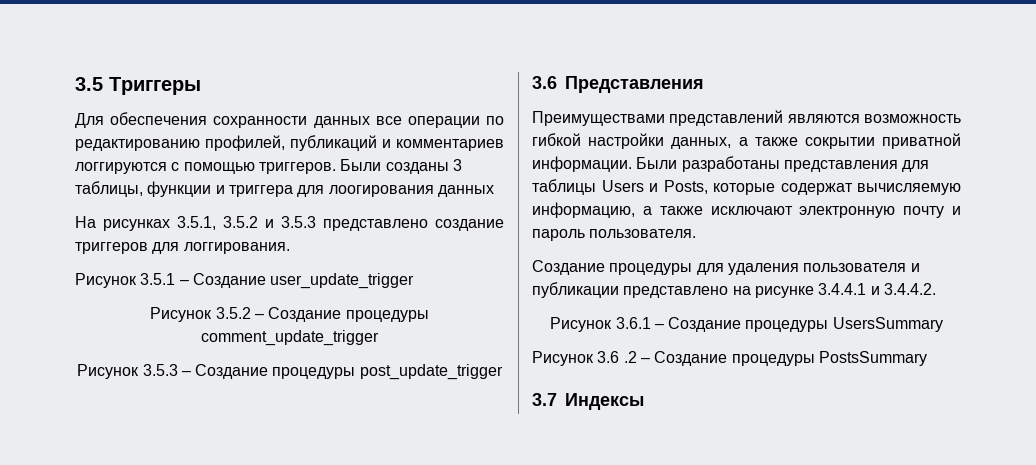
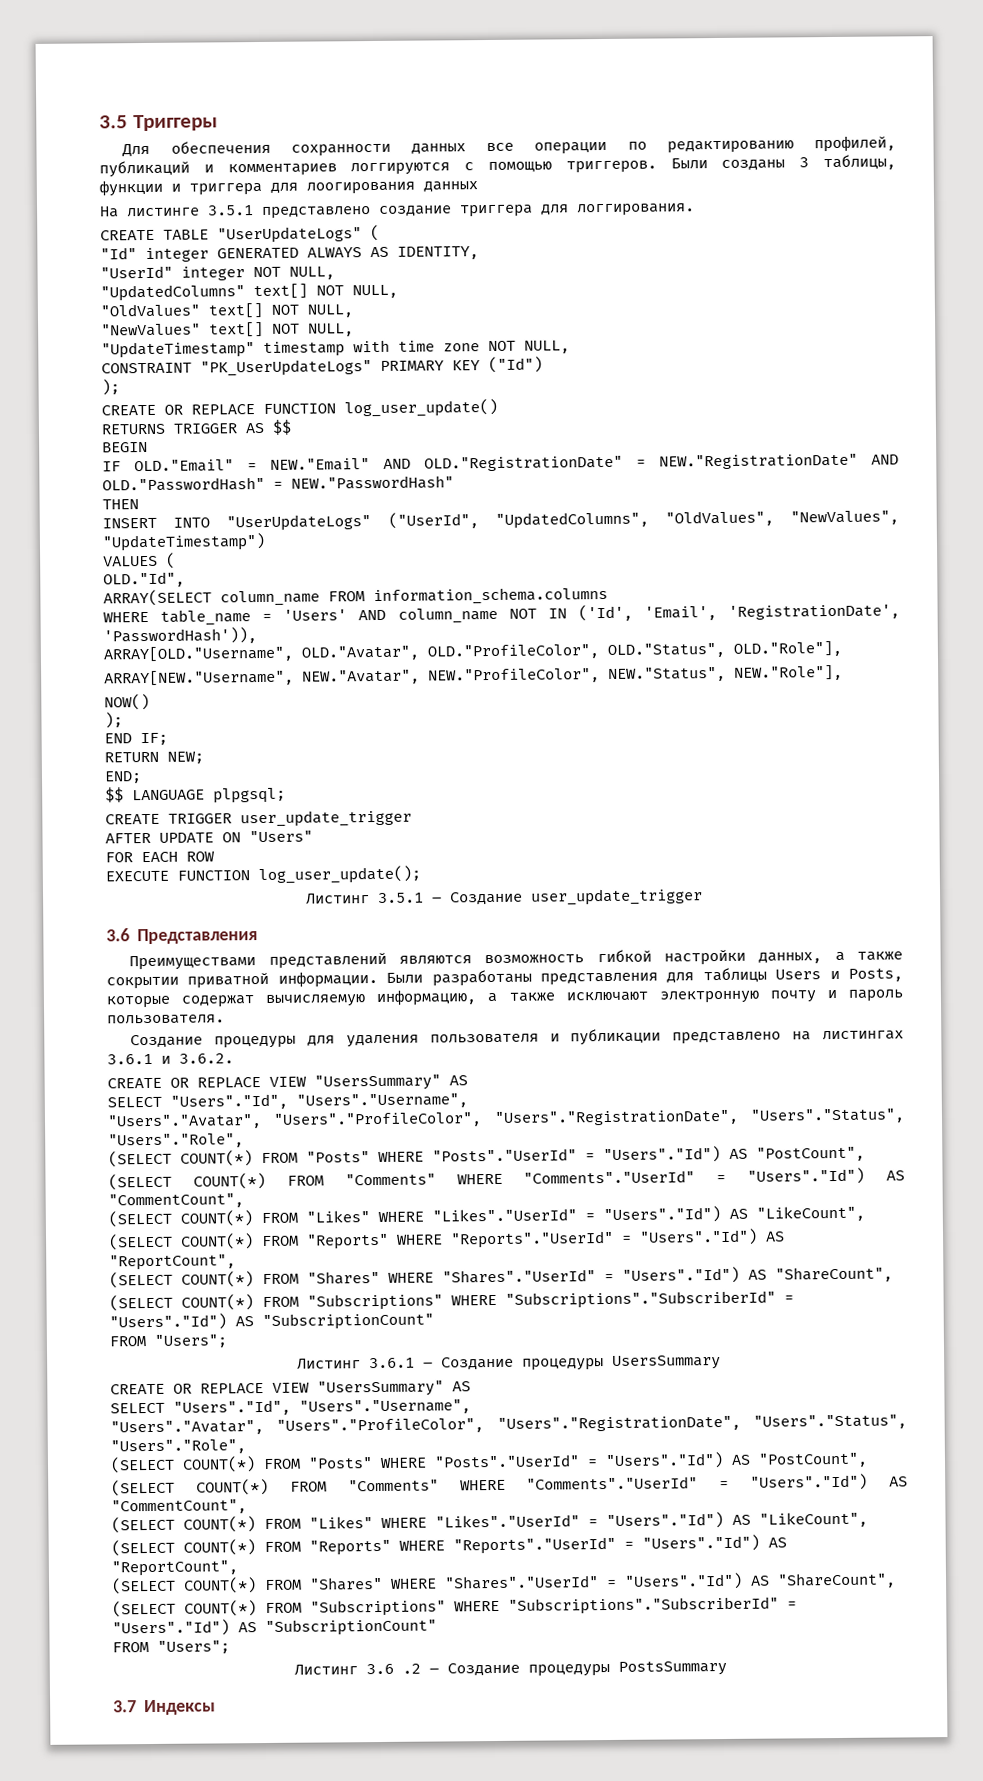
- На рисунках 3.5.1, 3.5.2 и 3.5.3 представлено создание триггеров для логгирования.
+ На листинге 3.5.1 представлено создание триггера для логгирования.
- Рисунок 3.5.1 – Создание user_update_trigger
- Рисунок 3.5.2 – Создание процедуры comment_update_trigger
- Рисунок 3.5.3 – Создание процедуры post_update_trigger
+ CREATE TABLE "UserUpdateLogs" (
+ "Id" integer GENERATED ALWAYS AS IDENTITY,
+ "UserId" integer NOT NULL,
+ "UpdatedColumns" text[] NOT NULL,
+ "OldValues" text[] NOT NULL,
+ "NewValues" text[] NOT NULL,
+ "UpdateTimestamp" timestamp with time zone NOT NULL,
+ CONSTRAINT "PK_UserUpdateLogs" PRIMARY KEY ("Id")
+ );
+ CREATE OR REPLACE FUNCTION log_user_update()
+ RETURNS TRIGGER AS $$
+ BEGIN
+ IF OLD."Email" = NEW."Email" AND OLD."RegistrationDate" = NEW."RegistrationDate" AND OLD."PasswordHash" = NEW."PasswordHash"
+ THEN
+ INSERT INTO "UserUpdateLogs" ("UserId", "UpdatedColumns", "OldValues", "NewValues", "UpdateTimestamp")
+ VALUES (
+ OLD."Id",
+ ARRAY(SELECT column_name FROM information_schema.columns
+ WHERE table_name = 'Users' AND column_name NOT IN ('Id', 'Email', 'RegistrationDate', 'PasswordHash')),
+ ARRAY[OLD."Username", OLD."Avatar", OLD."ProfileColor", OLD."Status", OLD."Role"],
+ ARRAY[NEW."Username", NEW."Avatar", NEW."ProfileColor", NEW."Status", NEW."Role"],
+ NOW()
+ );
+ END IF;
+ RETURN NEW;
+ END;
+ $$ LANGUAGE plpgsql;
+ CREATE TRIGGER user_update_trigger
+ AFTER UPDATE ON "Users"
+ FOR EACH ROW
+ EXECUTE FUNCTION log_user_update();
+ Листинг 3.5.1 – Создание user_update_trigger
- Создание процедуры для удаления пользователя и публикации представлено на рисунке 3.4.4.1 и 3.4.4.2.
- Рисунок 3.6.1 – Создание процедуры UsersSummary
- Рисунок 3.6 .2 – Создание процедуры PostsSummary
+ Создание процедуры для удаления пользователя и публикации представлено на листингах 3.6.1 и 3.6.2.
+ CREATE OR REPLACE VIEW "UsersSummary" AS
+ SELECT "Users"."Id", "Users"."Username",
+ "Users"."Avatar", "Users"."ProfileColor", "Users"."RegistrationDate", "Users"."Status", "Users"."Role",
+ (SELECT COUNT(*) FROM "Posts" WHERE "Posts"."UserId" = "Users"."Id") AS "PostCount",
+ (SELECT COUNT(*) FROM "Comments" WHERE "Comments"."UserId" = "Users"."Id") AS "CommentCount",
+ (SELECT COUNT(*) FROM "Likes" WHERE "Likes"."UserId" = "Users"."Id") AS "LikeCount",
+ (SELECT COUNT(*) FROM "Reports" WHERE "Reports"."UserId" = "Users"."Id") AS "ReportCount",
+ (SELECT COUNT(*) FROM "Shares" WHERE "Shares"."UserId" = "Users"."Id") AS "ShareCount",
+ (SELECT COUNT(*) FROM "Subscriptions" WHERE "Subscriptions"."SubscriberId" = "Users"."Id") AS "SubscriptionCount"
+ FROM "Users";
+ Листинг 3.6.1 – Создание процедуры UsersSummary
+ CREATE OR REPLACE VIEW "UsersSummary" AS
+ SELECT "Users"."Id", "Users"."Username",
+ "Users"."Avatar", "Users"."ProfileColor", "Users"."RegistrationDate", "Users"."Status", "Users"."Role",
+ (SELECT COUNT(*) FROM "Posts" WHERE "Posts"."UserId" = "Users"."Id") AS "PostCount",
+ (SELECT COUNT(*) FROM "Comments" WHERE "Comments"."UserId" = "Users"."Id") AS "CommentCount",
+ (SELECT COUNT(*) FROM "Likes" WHERE "Likes"."UserId" = "Users"."Id") AS "LikeCount",
+ (SELECT COUNT(*) FROM "Reports" WHERE "Reports"."UserId" = "Users"."Id") AS "ReportCount",
+ (SELECT COUNT(*) FROM "Shares" WHERE "Shares"."UserId" = "Users"."Id") AS "ShareCount",
+ (SELECT COUNT(*) FROM "Subscriptions" WHERE "Subscriptions"."SubscriberId" = "Users"."Id") AS "SubscriptionCount"
+ FROM "Users";
+ Листинг 3.6 .2 – Создание процедуры PostsSummary

